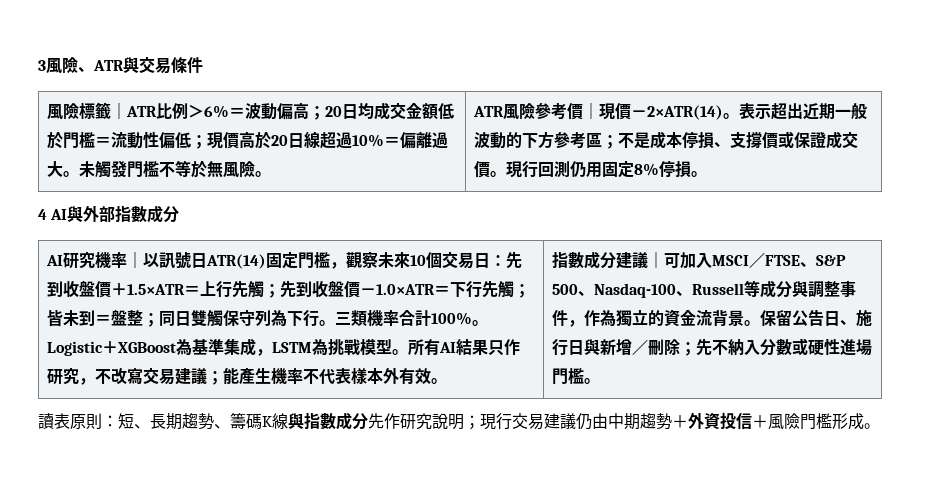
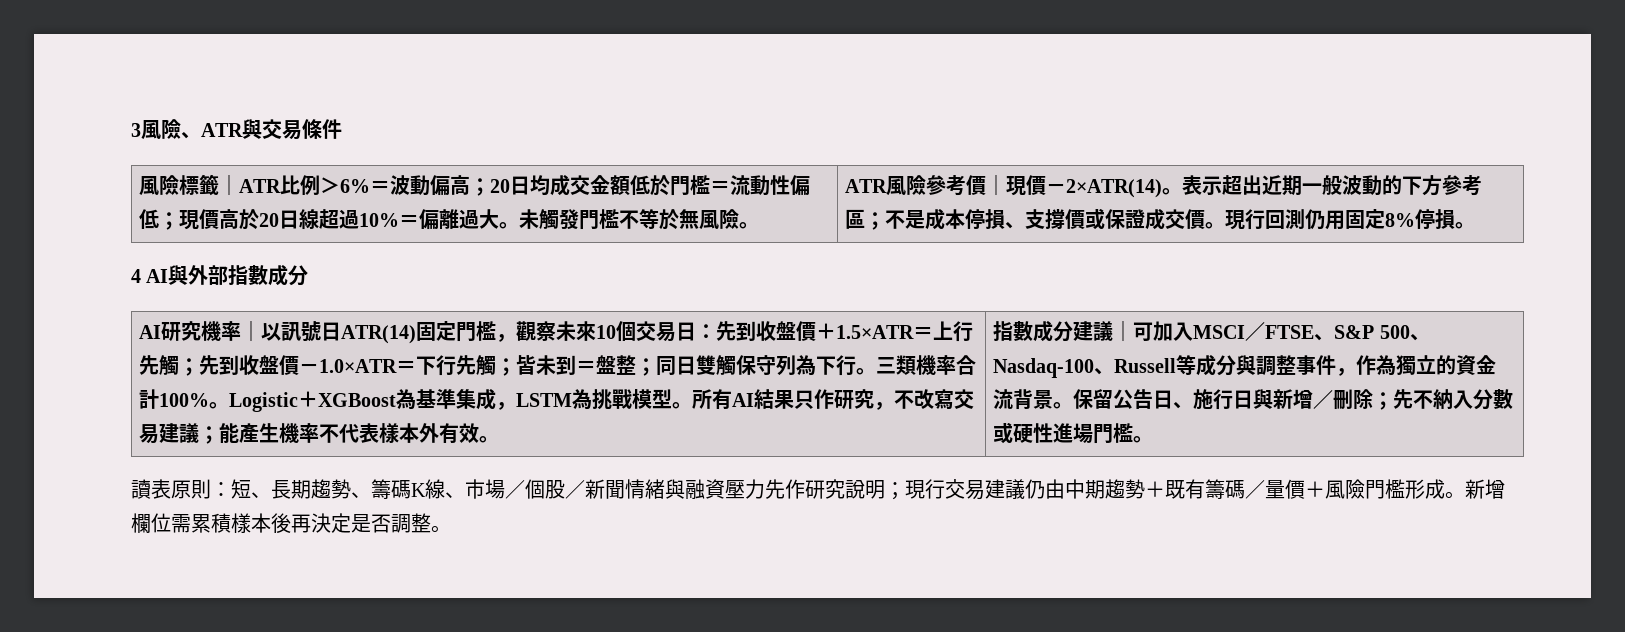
- 讀表原則：短、長期趨勢、籌碼K線與指數成分先作研究說明；現行交易建議仍由中期趨勢＋外資投信＋風險門檻形成。
+ 讀表原則：短、長期趨勢、籌碼K線、市場／個股／新聞情緒與融資壓力先作研究說明；現行交易建議仍由中期趨勢＋既有籌碼／量價＋風險門檻形成。
+ 新增欄位需累積樣本後再決定是否調整。

